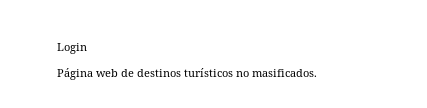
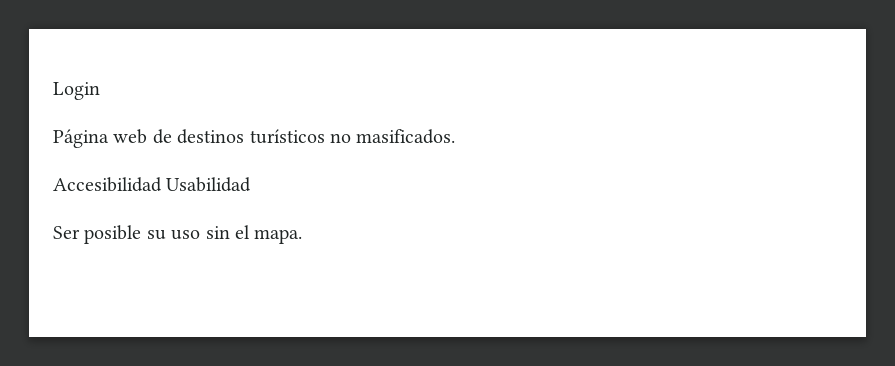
+ Accesibilidad Usabilidad
+ Ser posible su uso sin el mapa.

